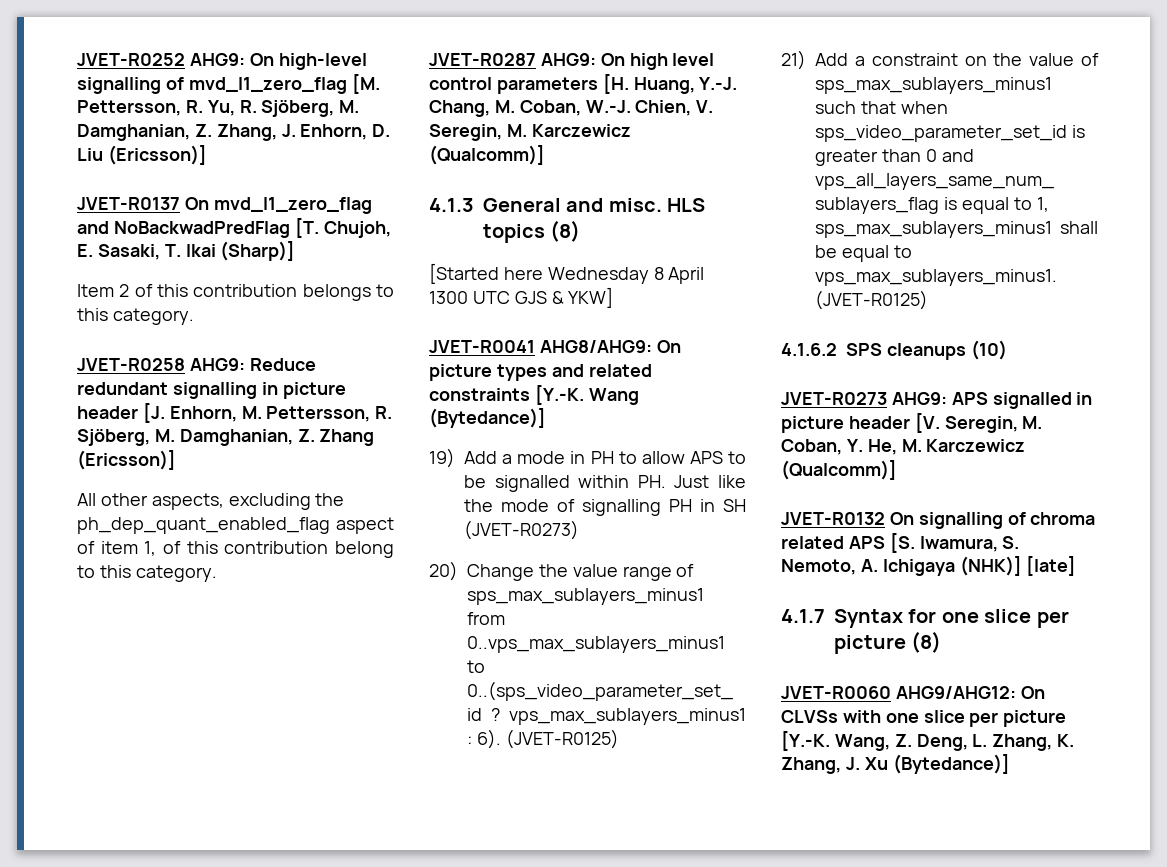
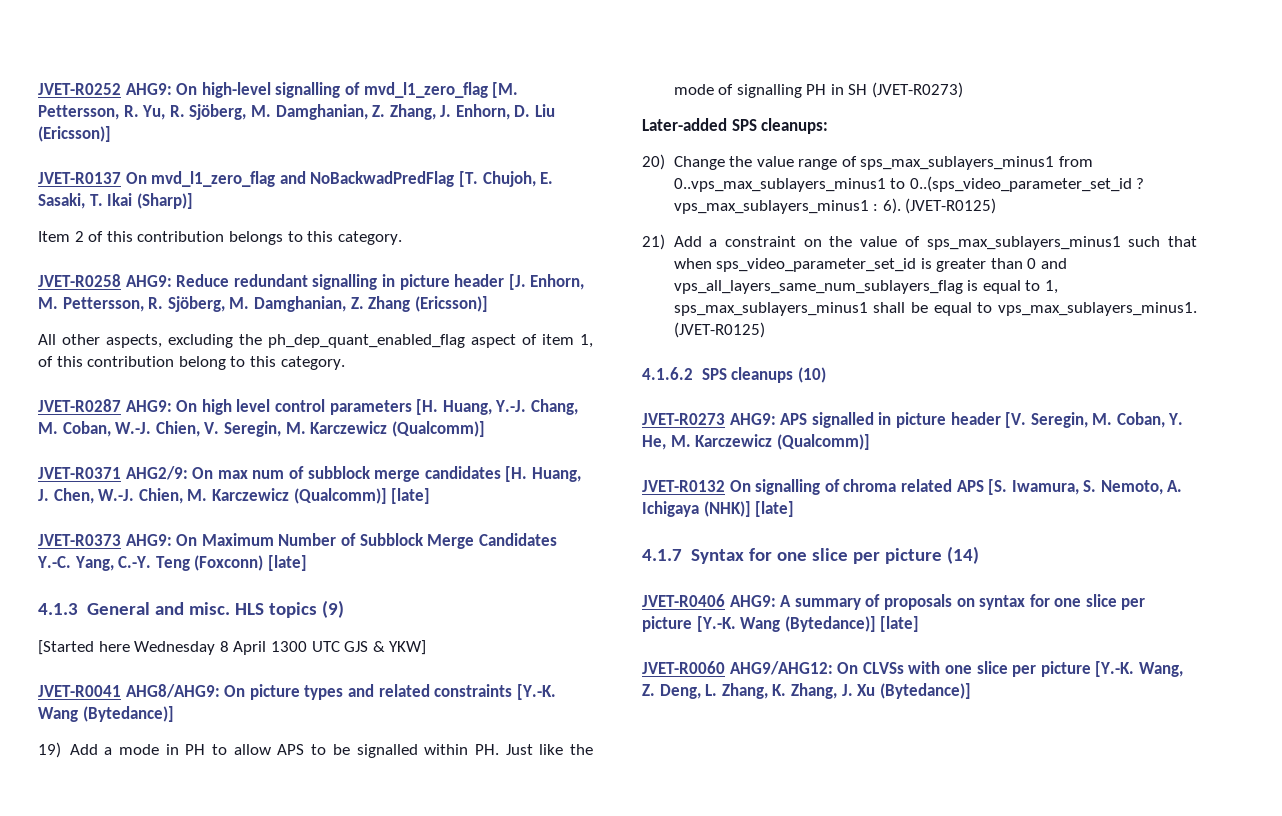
+ JVET-R0371 AHG2/9: On max num of subblock merge candidates [H. Huang, J. Chen, W.-J. Chien, M. Karczewicz (Qualcomm)] [late]
+ JVET-R0373 AHG9: On Maximum Number of Subblock Merge Candidates Y.-C. Yang, C.-Y. Teng (Foxconn) [late]
- HLS topics (8)
+ HLS topics (9)
+ Later-added SPS cleanups:
- 4.1.7 Syntax for one slice per picture (8)
+ 4.1.7 Syntax for one slice per picture (14)
+ JVET-R0406 AHG9: A summary of proposals on syntax for one slice per picture [Y.-K. Wang (Bytedance)] [late]

